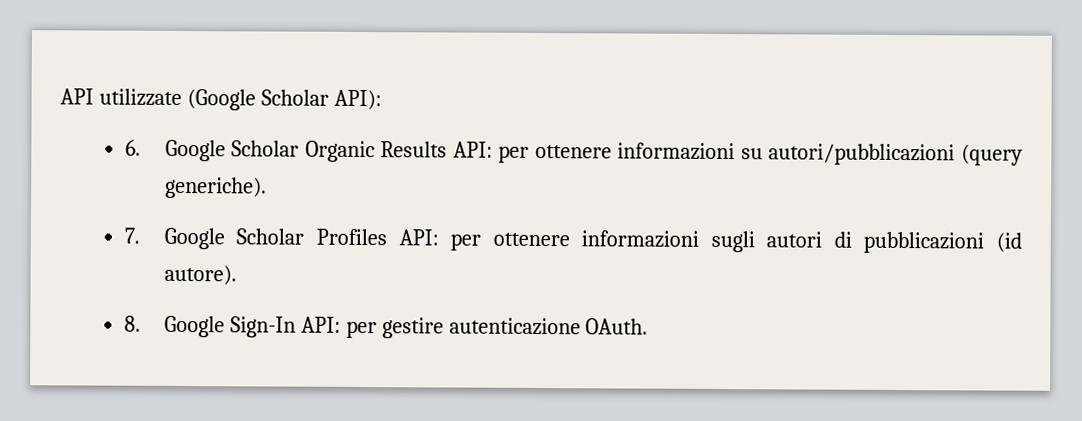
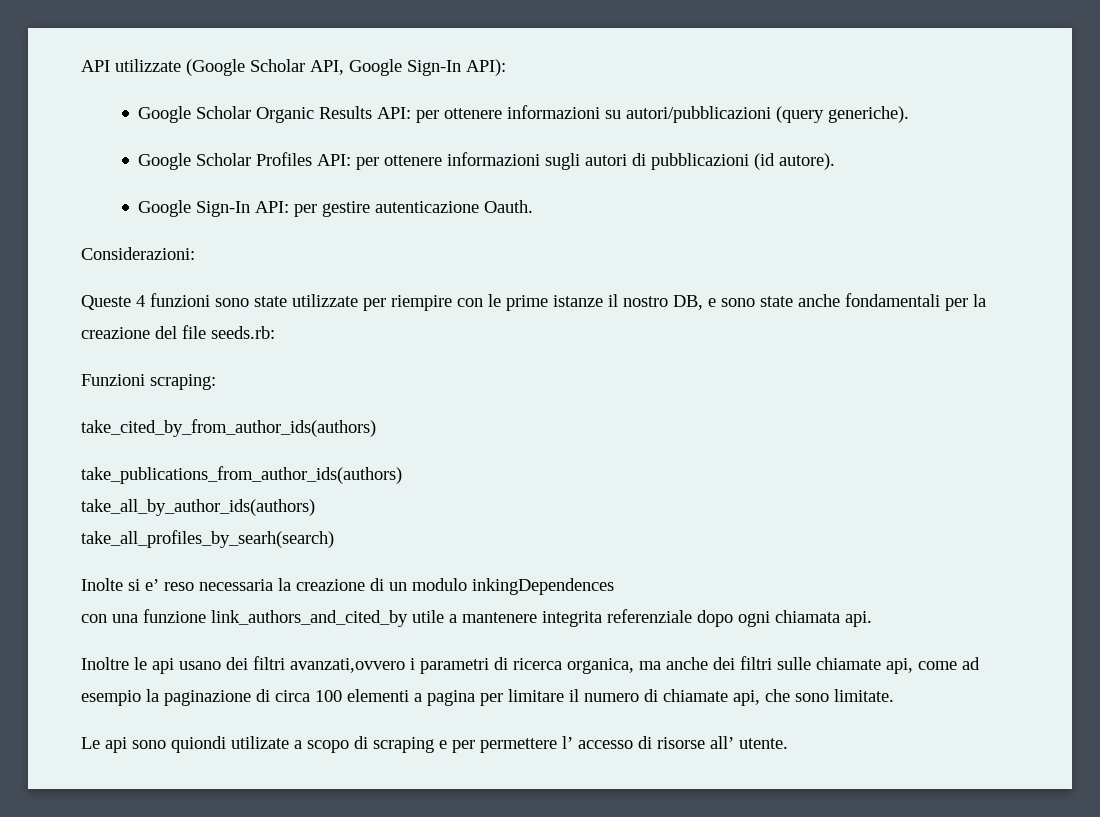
- API utilizzate (Google Scholar API):
+ API utilizzate (Google Scholar API, Google Sign-In API):
- 6. Google Scholar Organic Results API: per ottenere informazioni su autori/pubblicazioni (query generiche).
+ Google Scholar Organic Results API: per ottenere informazioni su autori/pubblicazioni (query generiche).
- 7. Google Scholar Profiles API: per ottenere informazioni sugli autori di pubblicazioni (id autore).
+ Google Scholar Profiles API: per ottenere informazioni sugli autori di pubblicazioni (id autore).
- 8. Google Sign-In API: per gestire autenticazione OAuth.
+ Google Sign-In API: per gestire autenticazione Oauth.
+ Considerazioni:
+ Queste 4 funzioni sono state utilizzate per riempire con le prime istanze il nostro DB, e sono state anche fondamentali per la creazione del file seeds.rb:
+ Funzioni scraping:
+ take_cited_by_from_author_ids(authors)
+ take_publications_from_author_ids(authors)
+ take_all_by_author_ids(authors)
+ take_all_profiles_by_searh(search)
+ Inolte si e’ reso necessaria la creazione di un modulo inkingDependences
+ con una funzione link_authors_and_cited_by utile a mantenere integrita referenziale dopo ogni chiamata api.
+ Inoltre le api usano dei filtri avanzati,ovvero i parametri di ricerca organica, ma anche dei filtri sulle chiamate api, come ad esempio la paginazione di circa 100 elementi a pagina per limitare il numero di chiamate api, che sono limitate.
+ Le api sono quiondi utilizate a scopo di scraping e per permettere l’ accesso di risorse all’ utente.

